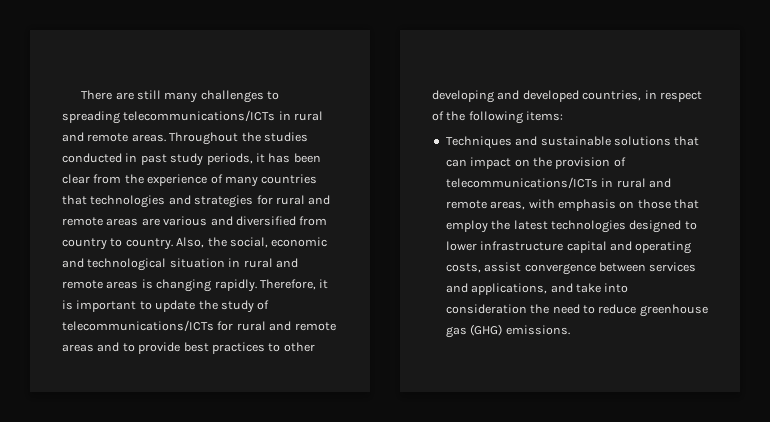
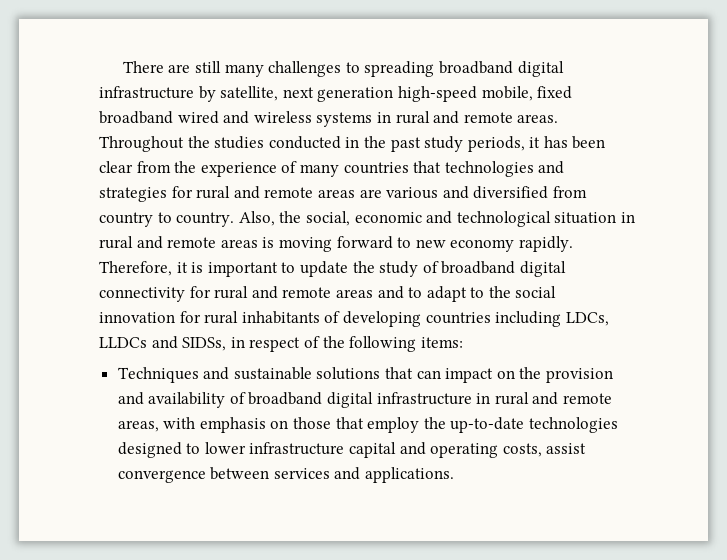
- There are still many challenges to spreading telecommunications/ICTs in rural and remote areas.
+ There are still many challenges to spreading broadband digital infrastructure by satellite, next generation high-speed mobile, fixed broadband wired and wireless systems in rural and remote areas.
- Throughout the studies conducted in past study periods, it has been clear from the experience of many countries that technologies and strategies for rural and remote areas are various and diversified from country to country.
+ Throughout the studies conducted in the past study periods, it has been clear from the experience of many countries that technologies and strategies for rural and remote areas are various and diversified from country to country.
- Also, the social, economic and technological situation in rural and remote areas is changing rapidly.
+ Also, the social, economic and technological situation in rural and remote areas is moving forward to new economy rapidly.
- Therefore, it is important to update the study of telecommunications/ICTs for rural and remote areas and to provide best practices to other developing and developed countries, in respect of the following items:
+ Therefore, it is important to update the study of broadband digital connectivity for rural and remote areas and to adapt to the social innovation for rural inhabitants of developing countries including LDCs, LLDCs and SIDSs, in respect of the following items:
- Techniques and sustainable solutions that can impact on the provision of telecommunications/ICTs in rural and remote areas, with emphasis on those that employ the latest technologies designed to lower infrastructure capital and operating costs, assist convergence between services and applications, and take into consideration the need to reduce greenhouse gas (GHG) emissions.
+ Techniques and sustainable solutions that can impact on the provision and availability of broadband digital infrastructure in rural and remote areas, with emphasis on those that employ the up-to-date technologies designed to lower infrastructure capital and operating costs, assist convergence between services and applications.

